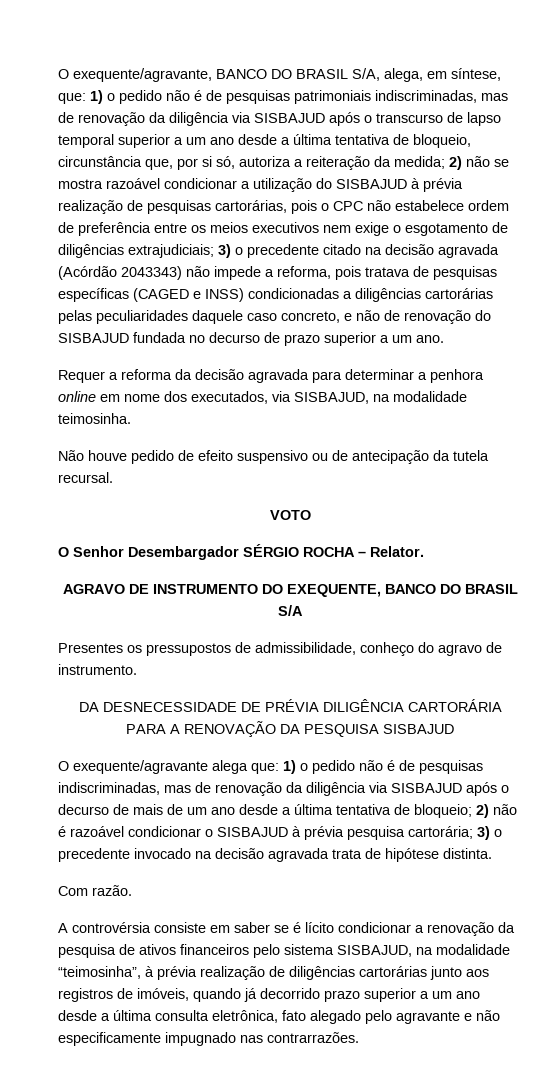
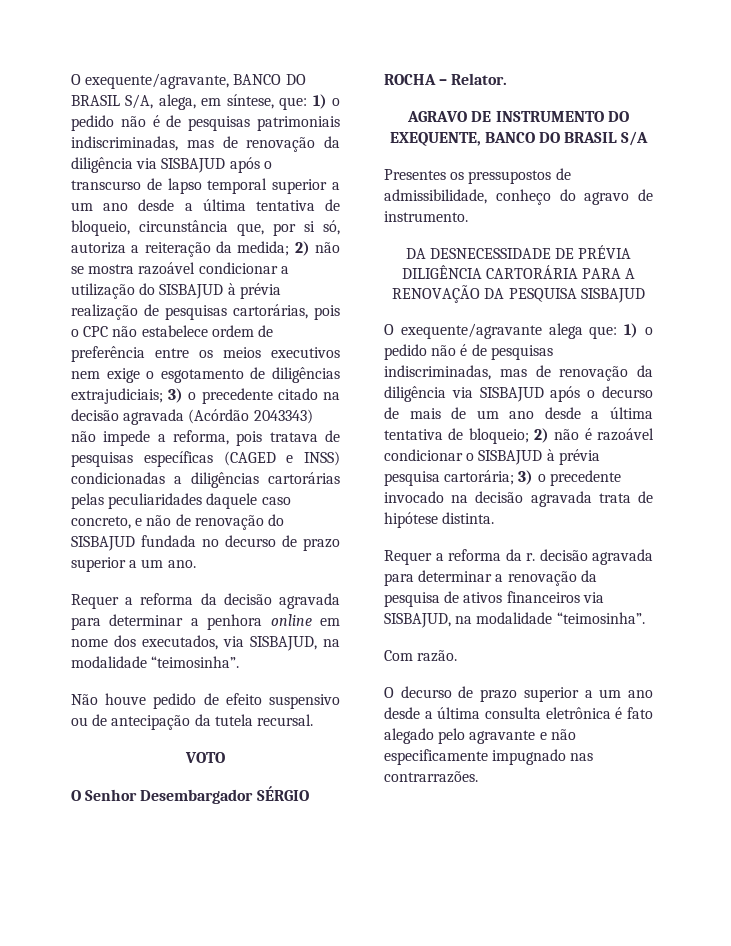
- Requer a reforma da decisão agravada para determinar a penhora online em nome dos executados, via SISBAJUD, na modalidade teimosinha.
+ Requer a reforma da decisão agravada para determinar a penhora online em nome dos executados, via SISBAJUD, na modalidade “teimosinha”.
+ Requer a reforma da r. decisão agravada para determinar a renovação da pesquisa de ativos financeiros via SISBAJUD, na modalidade “teimosinha”.
  Com razão.
- A controvérsia consiste em saber se é lícito condicionar a renovação da pesquisa de ativos financeiros pelo sistema SISBAJUD, na modalidade “teimosinha”, à prévia realização de diligências cartorárias junto aos registros de imóveis, quando já decorrido prazo superior a um ano desde a última consulta eletrônica, fato alegado pelo agravante e não especificamente impugnado nas contrarrazões.
+ O decurso de prazo superior a um ano desde a última consulta eletrônica é fato alegado pelo agravante e não especificamente impugnado nas contrarrazões.

